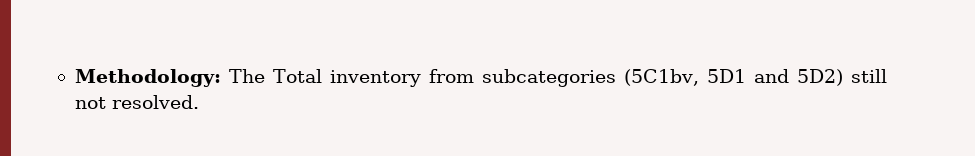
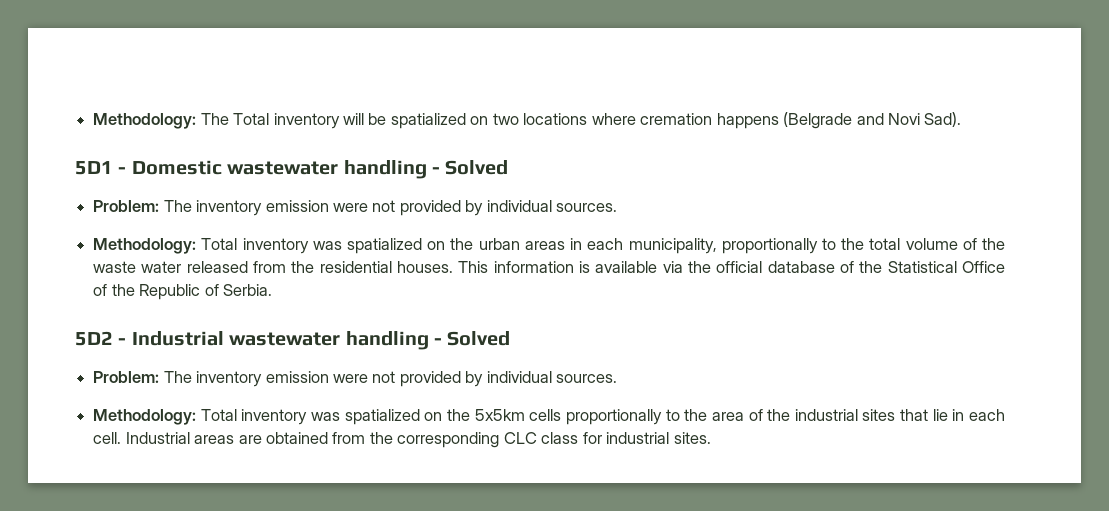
- Methodology: The Total inventory from subcategories (5C1bv, 5D1 and 5D2) still not resolved.
+ Methodology: The Total inventory will be spatialized on two locations where cremation happens (Belgrade and Novi Sad).
+ 5D1 - Domestic wastewater handling - Solved
+ Problem: The inventory emission were not provided by individual sources.
+ Methodology: Total inventory was spatialized on the urban areas in each municipality, proportionally to the total volume of the waste water released from the residential houses. This information is available via the official database of the Statistical Office of the Republic of Serbia.
+ 5D2 - Industrial wastewater handling - Solved
+ Problem: The inventory emission were not provided by individual sources.
+ Methodology: Total inventory was spatialized on the 5x5km cells proportionally to the area of the industrial sites that lie in each cell. Industrial areas are obtained from the corresponding CLC class for industrial sites.

